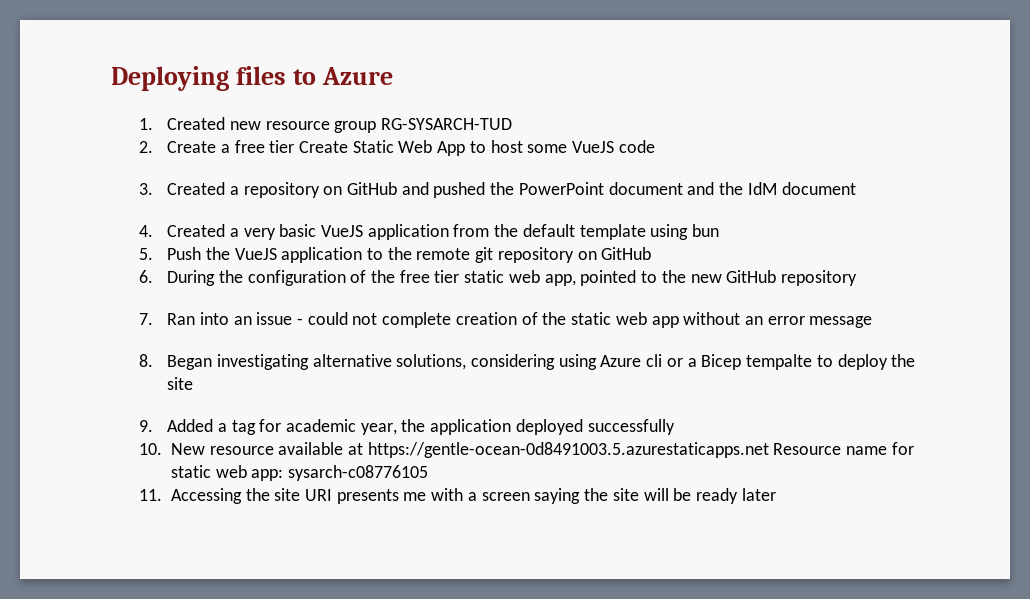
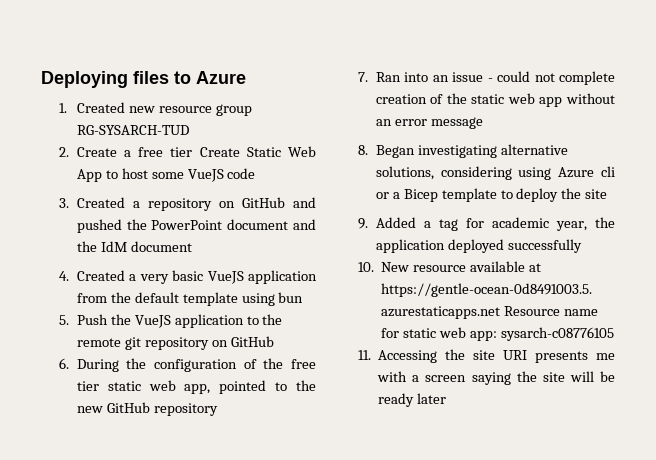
- 8. Began investigating alternative solutions, considering using Azure cli or a Bicep tempalte to deploy the site
+ 8. Began investigating alternative solutions, considering using Azure cli or a Bicep template to deploy the site

